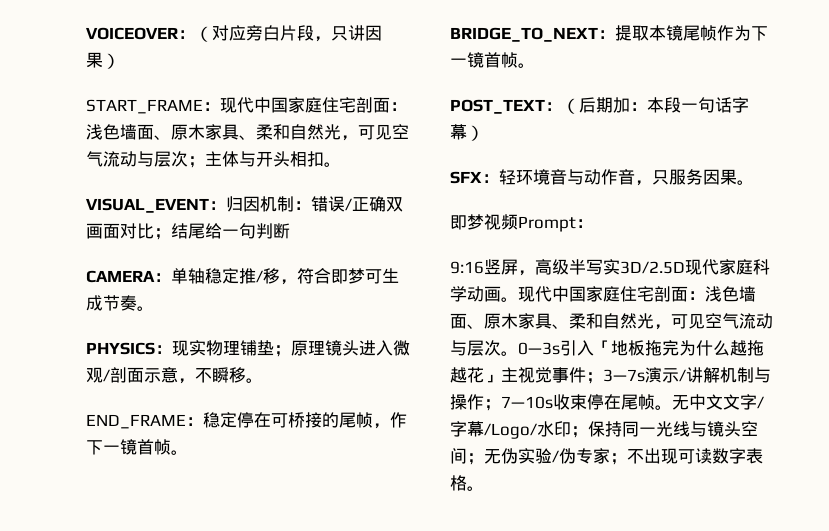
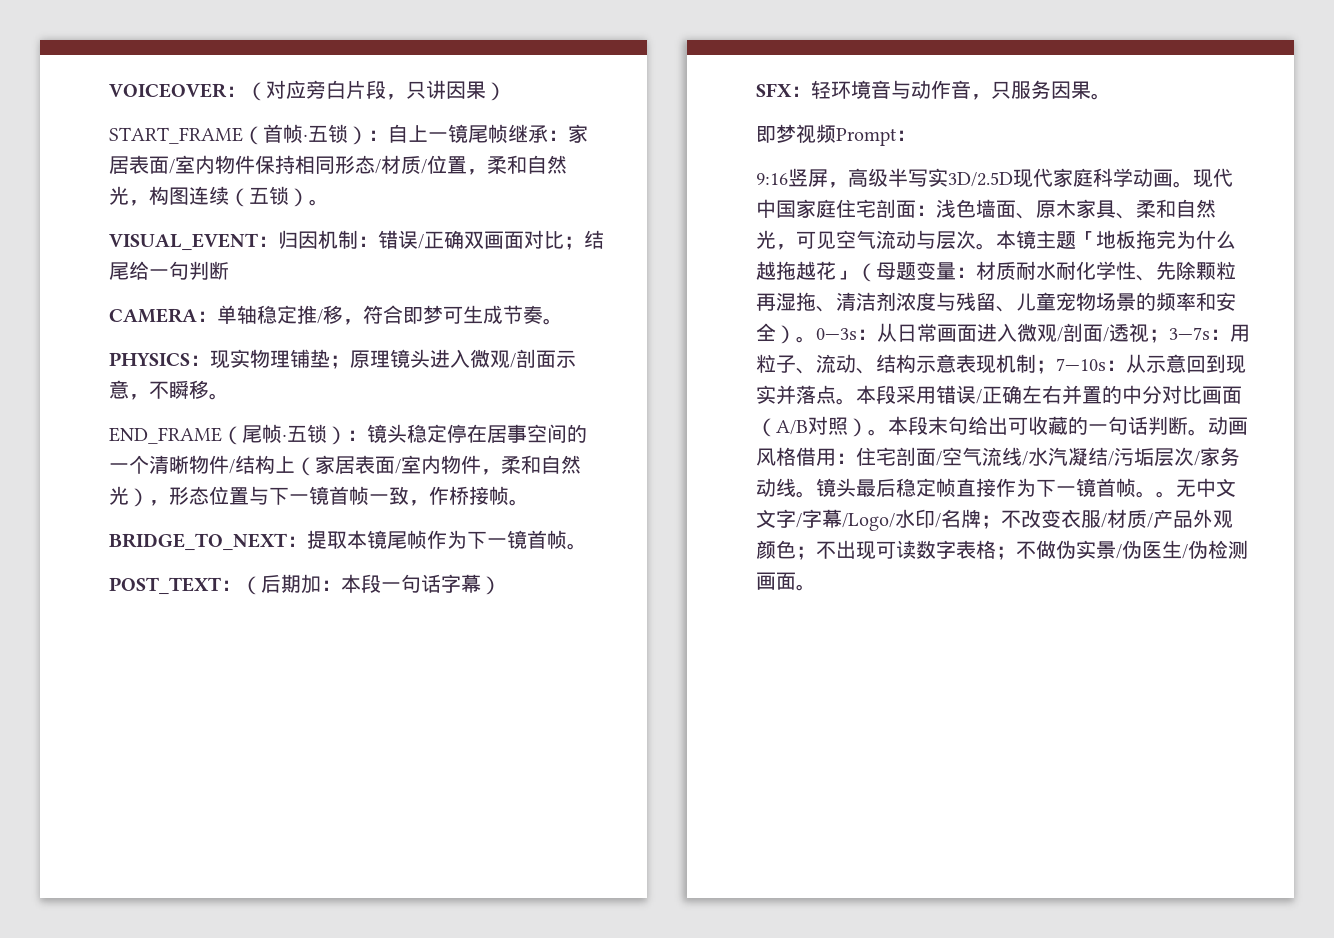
- START_FRAME：现代中国家庭住宅剖面：浅色墙面、原木家具、柔和自然光，可见空气流动与层次；主体与开头相扣。
+ START_FRAME（首帧·五锁）：自上一镜尾帧继承：家居表面/室内物件保持相同形态/材质/位置，柔和自然光，构图连续（五锁）。
- END_FRAME：稳定停在可桥接的尾帧，作下一镜首帧。
+ END_FRAME（尾帧·五锁）：镜头稳定停在居事空间的一个清晰物件/结构上（家居表面/室内物件，柔和自然光），形态位置与下一镜首帧一致，作桥接帧。
- 0—3s引入「地板拖完为什么越拖越花」主视觉事件；3—7s演示/讲解机制与操作；7—10s收束停在尾帧。
+ 本镜主题「地板拖完为什么越拖越花」（母题变量：材质耐水耐化学性、先除颗粒再湿拖、清洁剂浓度与残留、儿童宠物场景的频率和安全）。0—3s：从日常画面进入微观/剖面/透视；3—7s：用粒子、流动、结构示意表现机制；7—10s：从示意回到现实并落点。本段采用错误/正确左右并置的中分对比画面（A/B对照）。本段末句给出可收藏的一句话判断。动画风格借用：住宅剖面/空气流线/水汽凝结/污垢层次/家务动线。镜头最后稳定帧直接作为下一镜首帧。。
- 无中文文字/字幕/Logo/水印；保持同一光线与镜头空间；无伪实验/伪专家；不出现可读数字表格。
+ 无中文文字/字幕/Logo/水印/名牌；不改变衣服/材质/产品外观颜色；不出现可读数字表格；不做伪实景/伪医生/伪检测画面。

